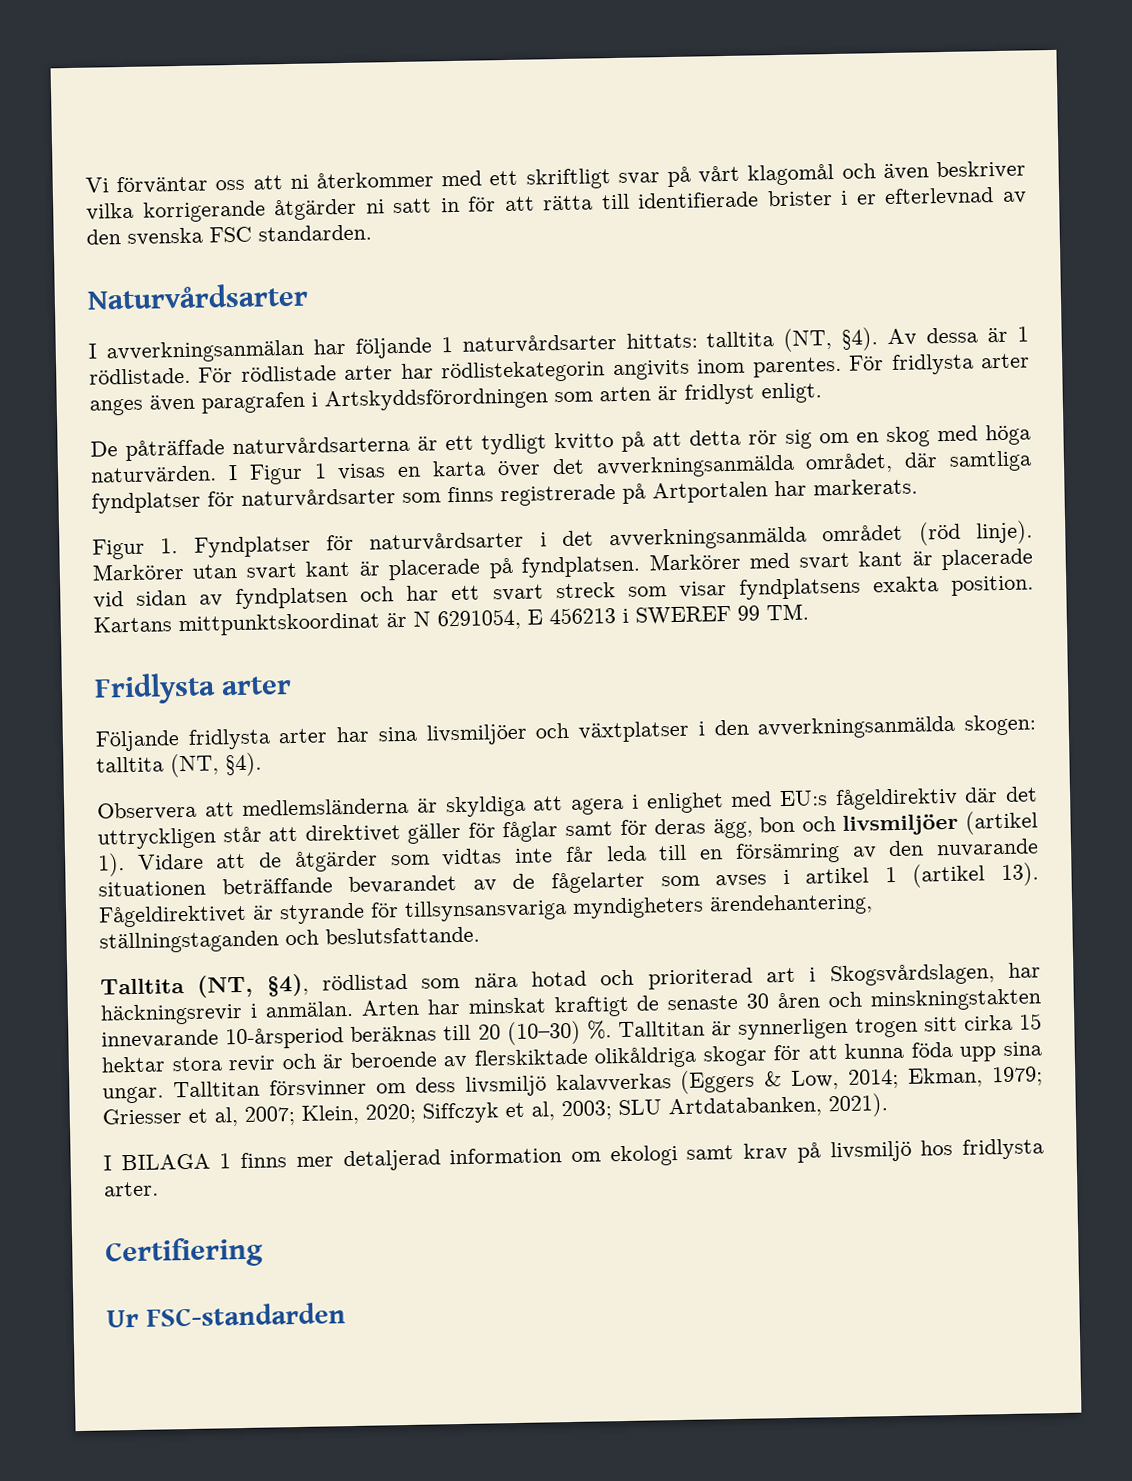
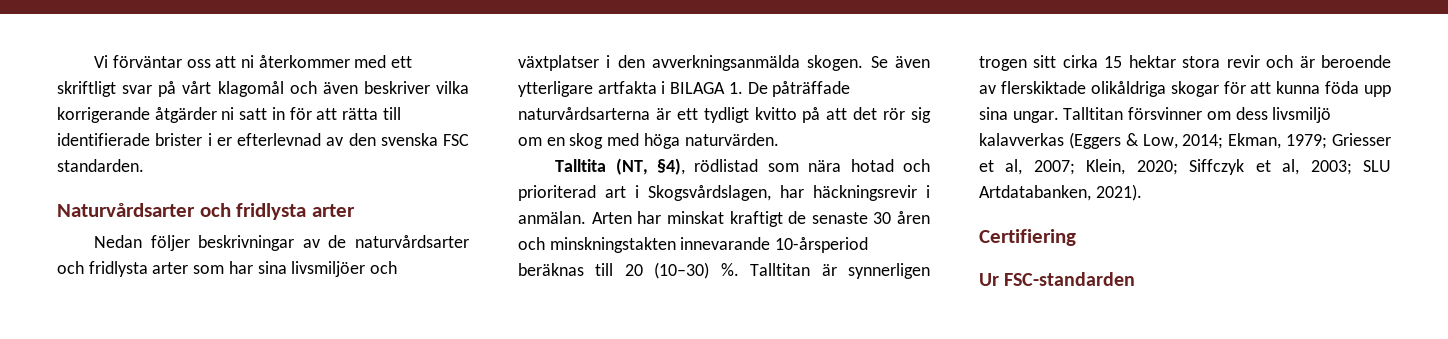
- Naturvårdsarter
- I avverkningsanmälan har följande 1 naturvårdsarter hittats: talltita (NT, §4). Av dessa är 1 rödlistade. För rödlistade arter har rödlistekategorin angivits inom parentes. För fridlysta arter anges även paragrafen i Artskyddsförordningen som arten är fridlyst enligt.
- De påträffade naturvårdsarterna är ett tydligt kvitto på att detta rör sig om en skog med höga naturvärden. I Figur 1 visas en karta över det avverkningsanmälda området, där samtliga fyndplatser för naturvårdsarter som finns registrerade på Artportalen har markerats.
- Figur 1. Fyndplatser för naturvårdsarter i det avverkningsanmälda området (röd linje). Markörer utan svart kant är placerade på fyndplatsen. Markörer med svart kant är placerade vid sidan av fyndplatsen och har ett svart streck som visar fyndplatsens exakta position. Kartans mittpunktskoordinat är N 6291054, E 456213 i SWEREF 99 TM.
- Fridlysta arter
- Följande fridlysta arter har sina livsmiljöer och växtplatser i den avverkningsanmälda skogen: talltita (NT, §4).
- Observera att medlemsländerna är skyldiga att agera i enlighet med EU:s fågeldirektiv där det uttryckligen står att direktivet gäller för fåglar samt för deras ägg, bon och livsmiljöer (artikel 1). Vidare att de åtgärder som vidtas inte får leda till en försämring av den nuvarande situationen beträffande bevarandet av de fågelarter som avses i artikel 1 (artikel 13). Fågeldirektivet är styrande för tillsynsansvariga myndigheters ärendehantering, ställningstaganden och beslutsfattande.
+ Naturvårdsarter och fridlysta arter
+ Nedan följer beskrivningar av de naturvårdsarter och fridlysta arter som har sina livsmiljöer och växtplatser i den avverkningsanmälda skogen. Se även ytterligare artfakta i BILAGA 1. De påträffade naturvårdsarterna är ett tydligt kvitto på att det rör sig om en skog med höga naturvärden.
- I BILAGA 1 finns mer detaljerad information om ekologi samt krav på livsmiljö hos fridlysta arter.

